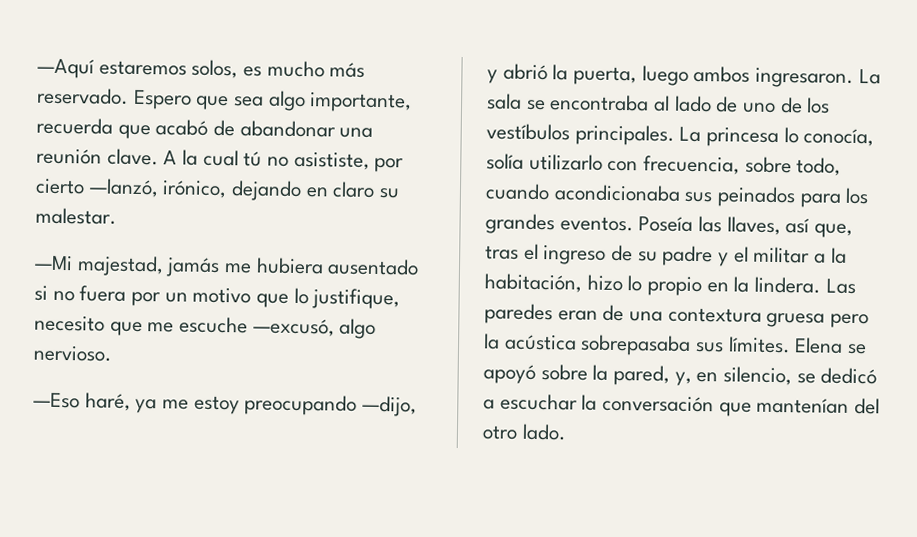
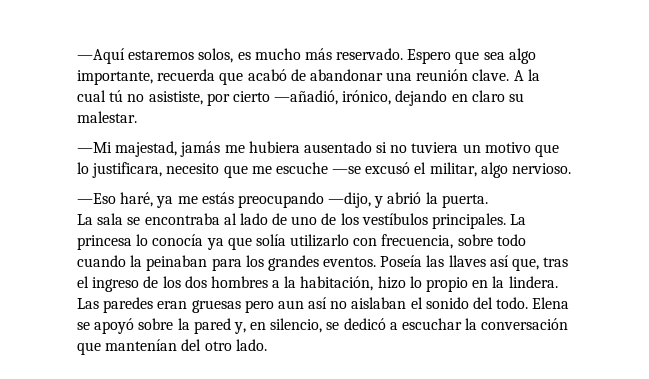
- A la cual tú no asististe, por cierto —lanzó, irónico, dejando en claro su malestar.
+ A la cual tú no asististe, por cierto —añadió, irónico, dejando en claro su malestar.
- —Mi majestad, jamás me hubiera ausentado si no fuera por un motivo que lo justifique, necesito que me escuche —excusó, algo nervioso.
+ —Mi majestad, jamás me hubiera ausentado si no tuviera un motivo que lo justificara, necesito que me escuche —se excusó el militar, algo nervioso.
- —Eso haré, ya me estoy preocupando —dijo, y abrió la puerta, luego ambos ingresaron. La sala se encontraba al lado de uno de los vestíbulos principales.
+ —Eso haré, ya me estás preocupando —dijo, y abrió la puerta.
+ La sala se encontraba al lado de uno de los vestíbulos principales.
- La princesa lo conocía, solía utilizarlo con frecuencia, sobre todo, cuando acondicionaba sus peinados para los grandes eventos.
+ La princesa lo conocía ya que solía utilizarlo con frecuencia, sobre todo cuando la peinaban para los grandes eventos.
- Poseía las llaves, así que, tras el ingreso de su padre y el militar a la habitación, hizo lo propio en la lindera.
+ Poseía las llaves así que, tras el ingreso de los dos hombres a la habitación, hizo lo propio en la lindera.
- Las paredes eran de una contextura gruesa pero la acústica sobrepasaba sus límites.
+ Las paredes eran gruesas pero aun así no aislaban el sonido del todo.
- Elena se apoyó sobre la pared, y, en silencio, se dedicó a escuchar la conversación que mantenían del otro lado.
+ Elena se apoyó sobre la pared y, en silencio, se dedicó a escuchar la conversación que mantenían del otro lado.

